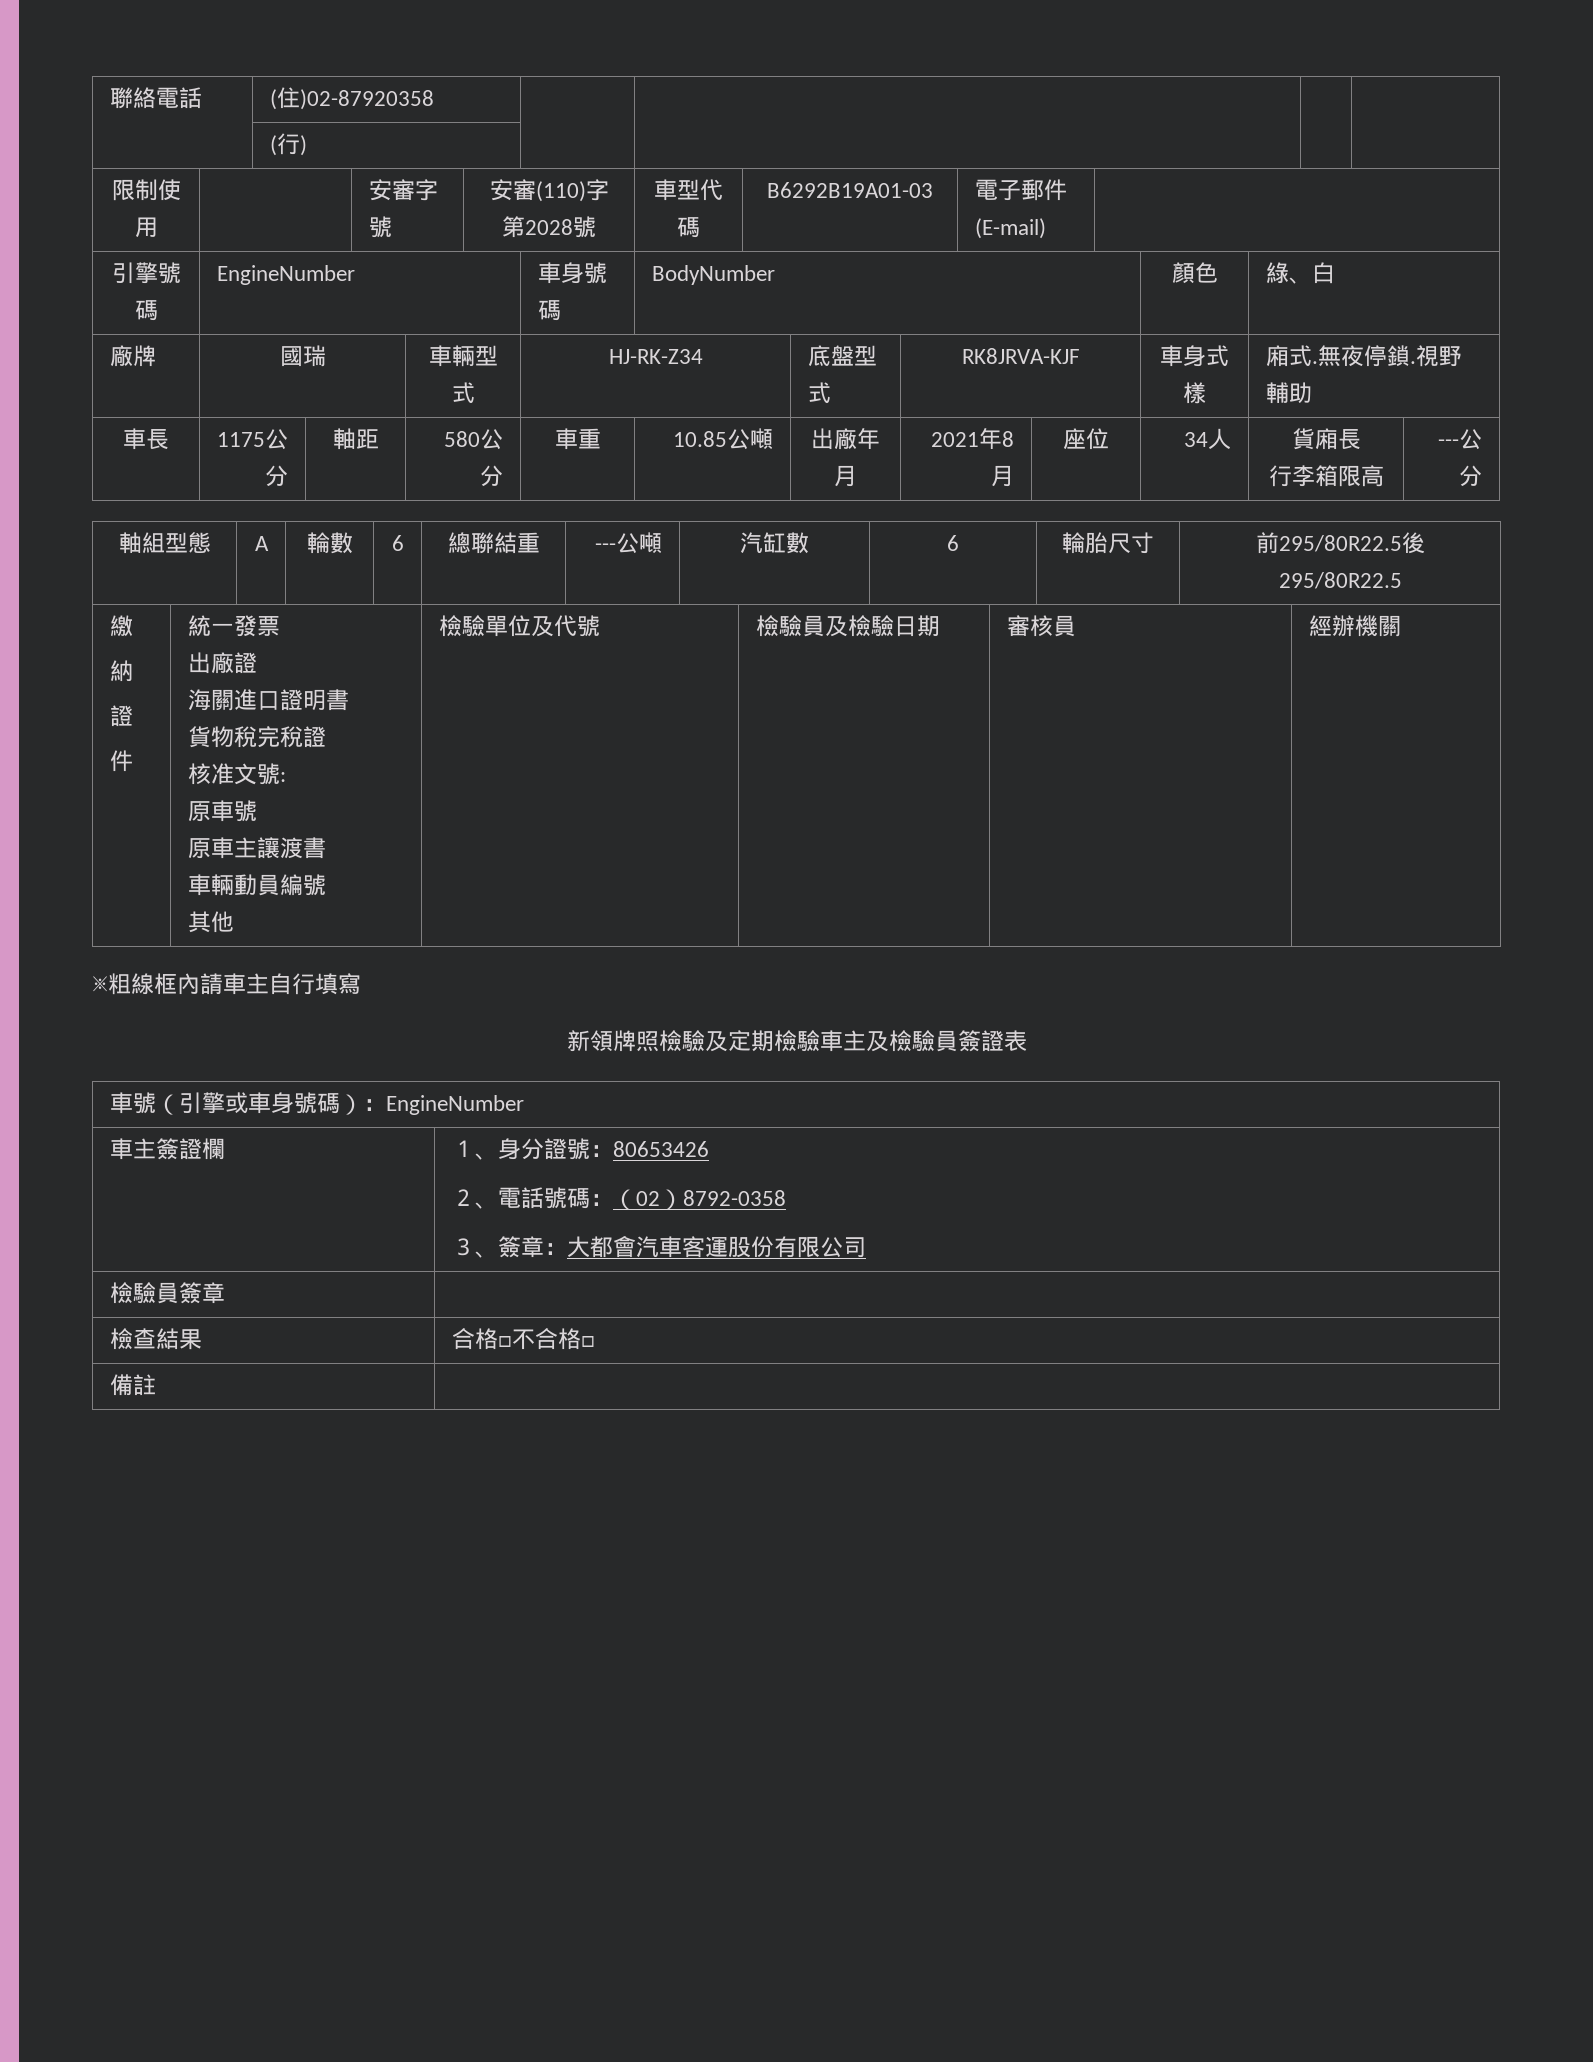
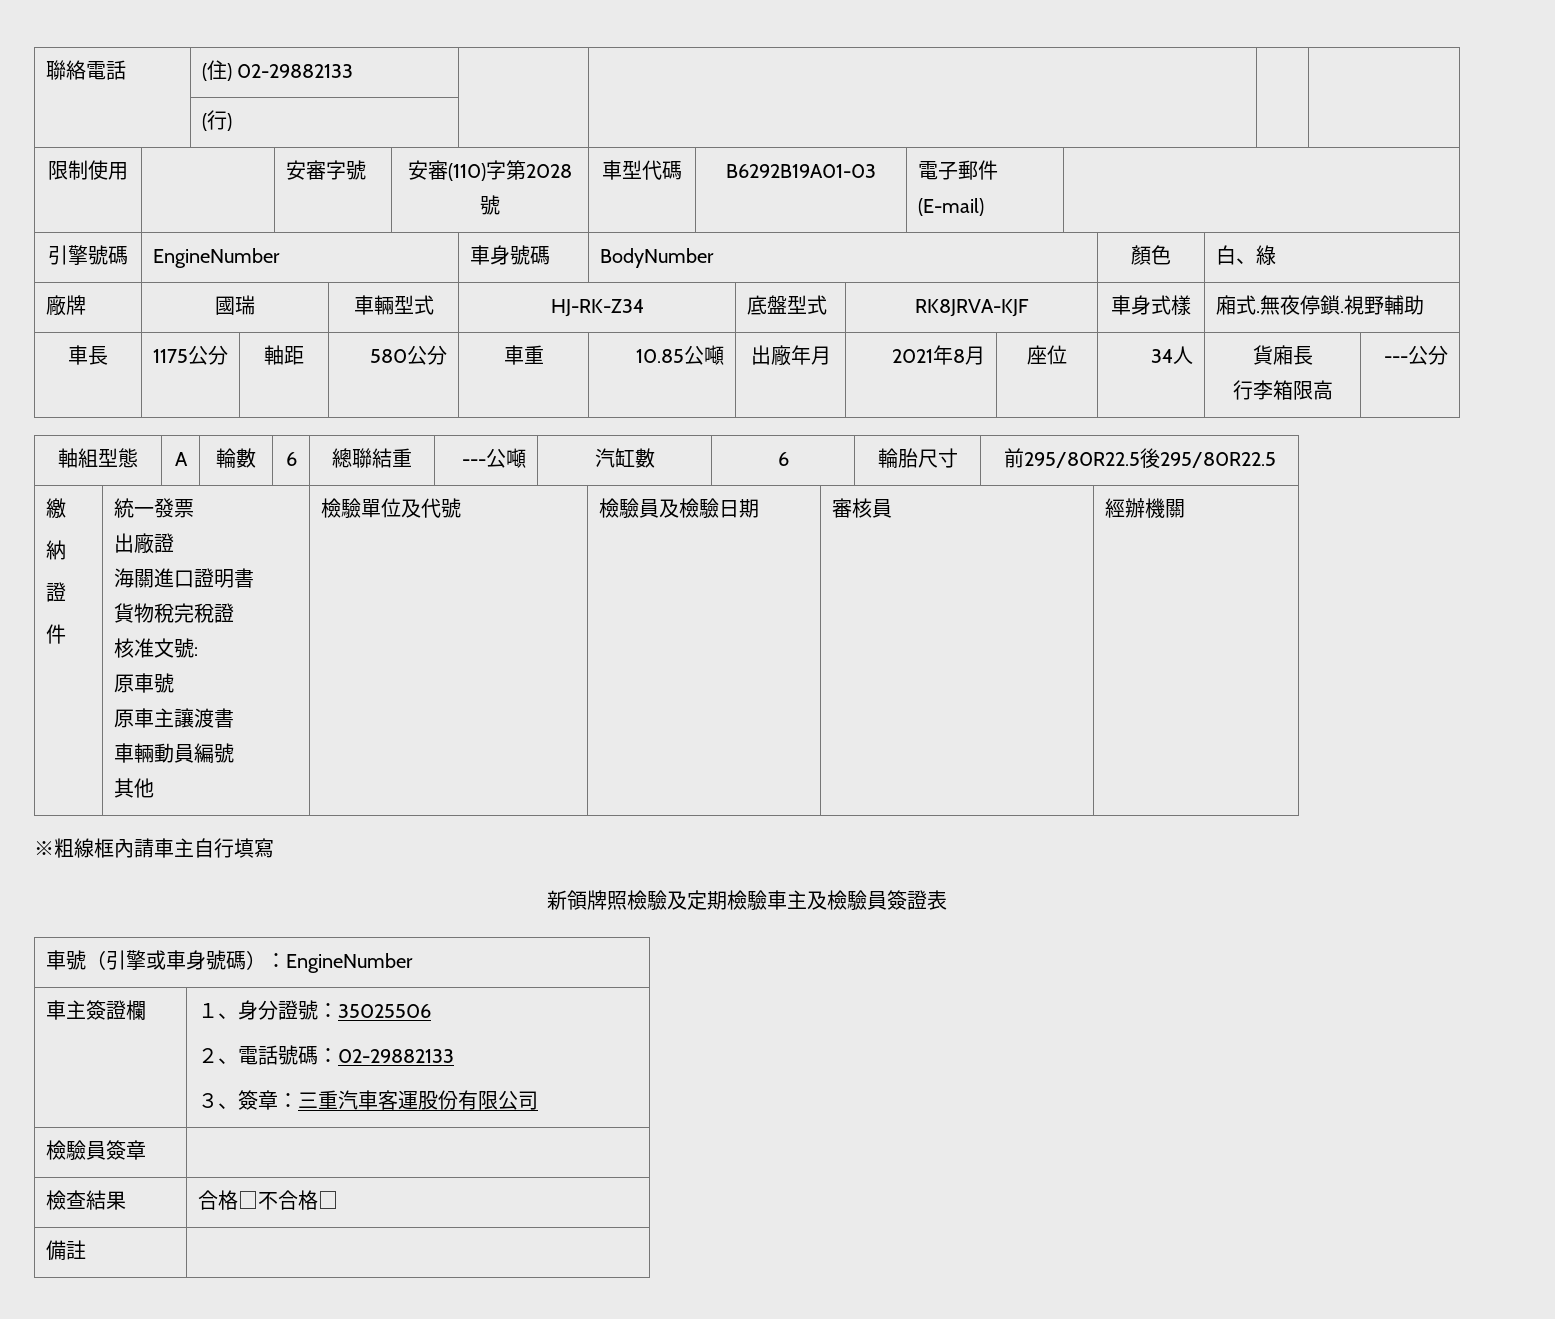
- 聯絡電話 | (住)02-87920358 | | | |
+ 聯絡電話 | (住) 02-29882133 | | | |
- 引擎號碼 | EngineNumber | 車身號碼 | BodyNumber | 顏色 | 綠、白
+ 引擎號碼 | EngineNumber | 車身號碼 | BodyNumber | 顏色 | 白、綠
- 車主簽證欄 | １、身分證號：80653426
- ２、電話號碼：（02）8792-0358
- ３、簽章：大都會汽車客運股份有限公司
+ 車主簽證欄 | １、身分證號：35025506
+ ２、電話號碼：02-29882133
+ ３、簽章：三重汽車客運股份有限公司

